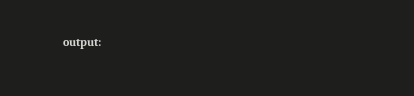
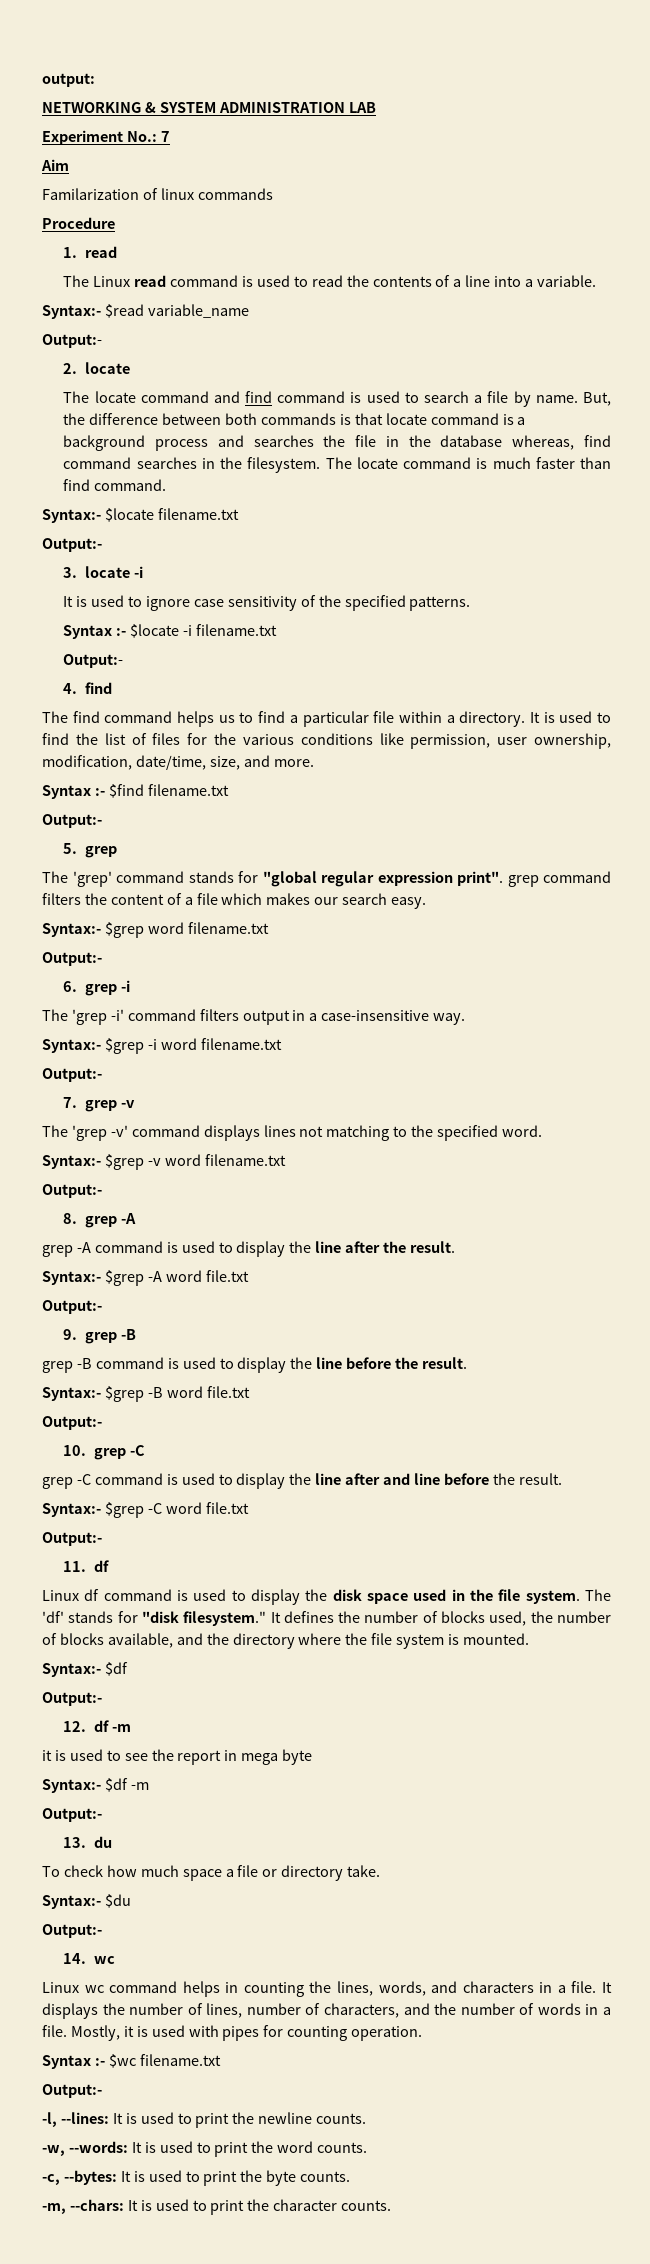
+ NETWORKING & SYSTEM ADMINISTRATION LAB
+ Experiment No.: 7
+ Aim
+ Familarization of linux commands
+ Procedure
+ 1. read
+ The Linux read command is used to read the contents of a line into a variable.
+ Syntax:- $read variable_name
+ Output:-
+ 2. locate
+ The locate command and find command is used to search a file by name. But, the difference between both commands is that locate command is a background process and searches the file in the database whereas, find command searches in the filesystem. The locate command is much faster than find command.
+ Syntax:- $locate filename.txt
+ Output:-
+ 3. locate -i
+ It is used to ignore case sensitivity of the specified patterns.
+ Syntax :- $locate -i filename.txt
+ Output:-
+ 4. find
+ The find command helps us to find a particular file within a directory. It is used to find the list of files for the various conditions like permission, user ownership, modification, date/time, size, and more.
+ Syntax :- $find filename.txt
+ Output:-
+ 5. grep
+ The 'grep' command stands for "global regular expression print". grep command filters the content of a file which makes our search easy.
+ Syntax:- $grep word filename.txt
+ Output:-
+ 6. grep -i
+ The 'grep -i' command filters output in a case-insensitive way.
+ Syntax:- $grep -i word filename.txt
+ Output:-
+ 7. grep -v
+ The 'grep -v' command displays lines not matching to the specified word.
+ Syntax:- $grep -v word filename.txt
+ Output:-
+ 8. grep -A
+ grep -A command is used to display the line after the result.
+ Syntax:- $grep -A word file.txt
+ Output:-
+ 9. grep -B
+ grep -B command is used to display the line before the result.
+ Syntax:- $grep -B word file.txt
+ Output:-
+ 10. grep -C
+ grep -C command is used to display the line after and line before the result.
+ Syntax:- $grep -C word file.txt
+ Output:-
+ 11. df
+ Linux df command is used to display the disk space used in the file system. The 'df' stands for "disk filesystem." It defines the number of blocks used, the number of blocks available, and the directory where the file system is mounted.
+ Syntax:- $df
+ Output:-
+ 12. df -m
+ it is used to see the report in mega byte
+ Syntax:- $df -m
+ Output:-
+ 13. du
+ To check how much space a file or directory take.
+ Syntax:- $du
+ Output:-
+ 14. wc
+ Linux wc command helps in counting the lines, words, and characters in a file. It displays the number of lines, number of characters, and the number of words in a file. Mostly, it is used with pipes for counting operation.
+ Syntax :- $wc filename.txt
+ Output:-
+ -l, --lines: It is used to print the newline counts.
+ -w, --words: It is used to print the word counts.
+ -c, --bytes: It is used to print the byte counts.
+ -m, --chars: It is used to print the character counts.

